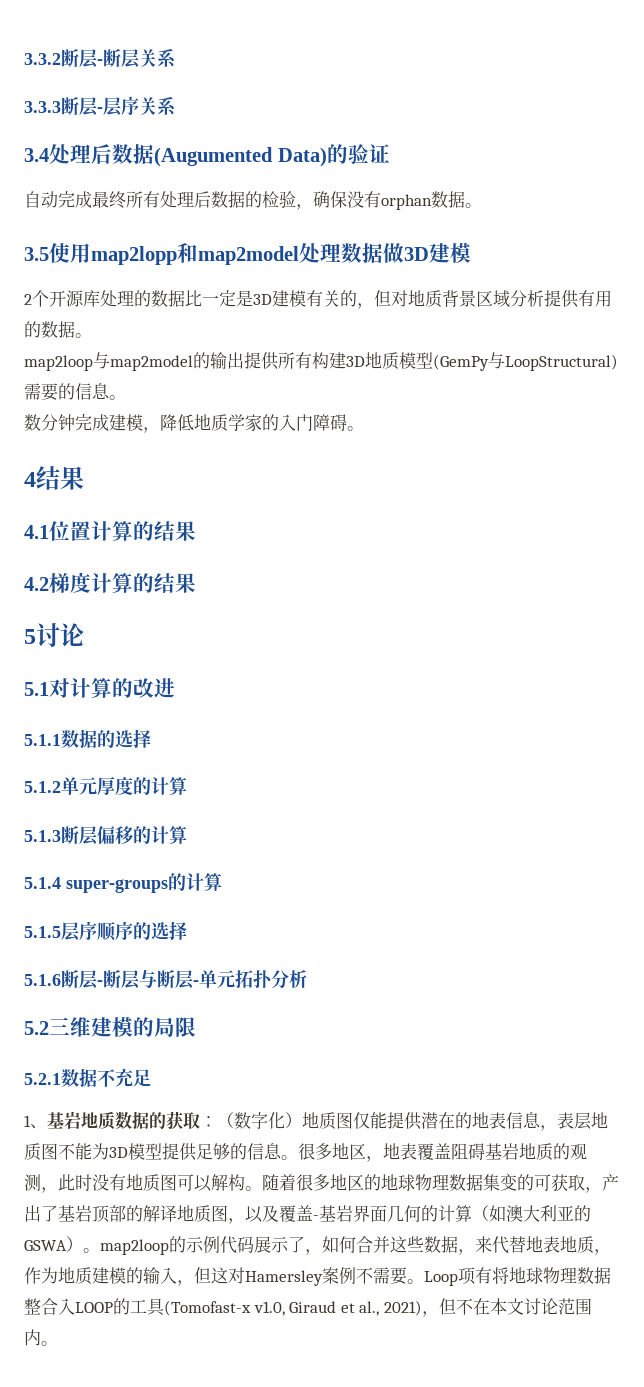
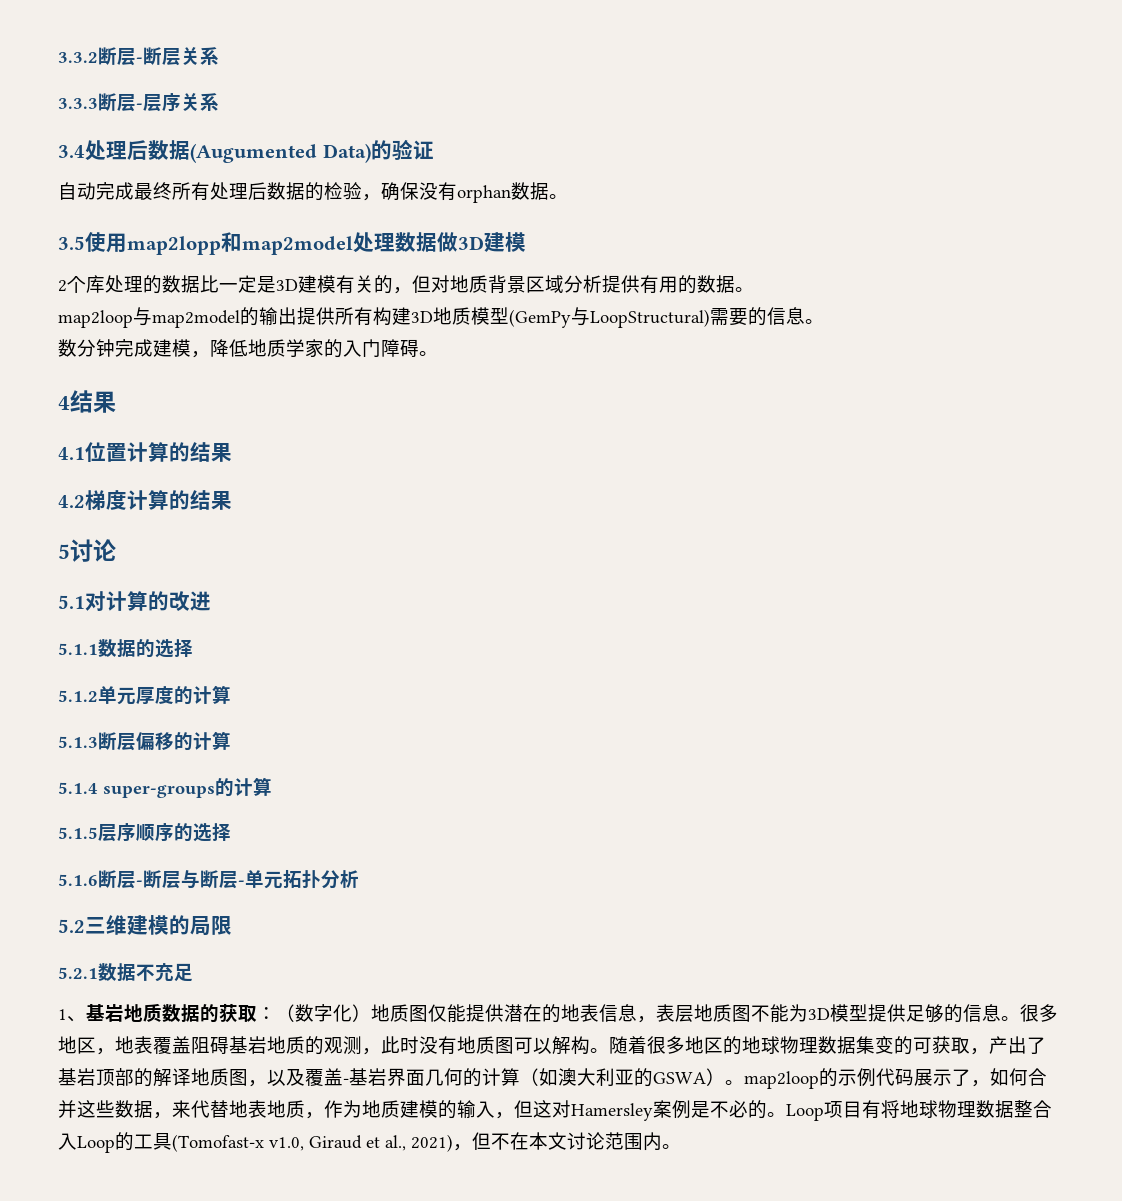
- 2个开源库处理的数据比一定是3D建模有关的，但对地质背景区域分析提供有用的数据。
+ 2个库处理的数据比一定是3D建模有关的，但对地质背景区域分析提供有用的数据。
- 随着很多地区的地球物理数据集变的可获取，产出了基岩顶部的解译地质图，以及覆盖-基岩界面几何的计算（如澳大利亚的GSWA）。map2loop的示例代码展示了，如何合并这些数据，来代替地表地质，作为地质建模的输入，但这对Hamersley案例不需要。
+ 随着很多地区的地球物理数据集变的可获取，产出了基岩顶部的解译地质图，以及覆盖-基岩界面几何的计算（如澳大利亚的GSWA）。map2loop的示例代码展示了，如何合并这些数据，来代替地表地质，作为地质建模的输入，但这对Hamersley案例是不必的。
- Loop项有将地球物理数据整合入LOOP的工具(Tomofast-x v1.0, Giraud et al., 2021)，但不在本文讨论范围内。
+ Loop项目有将地球物理数据整合入Loop的工具(Tomofast-x v1.0, Giraud et al., 2021)，但不在本文讨论范围内。

